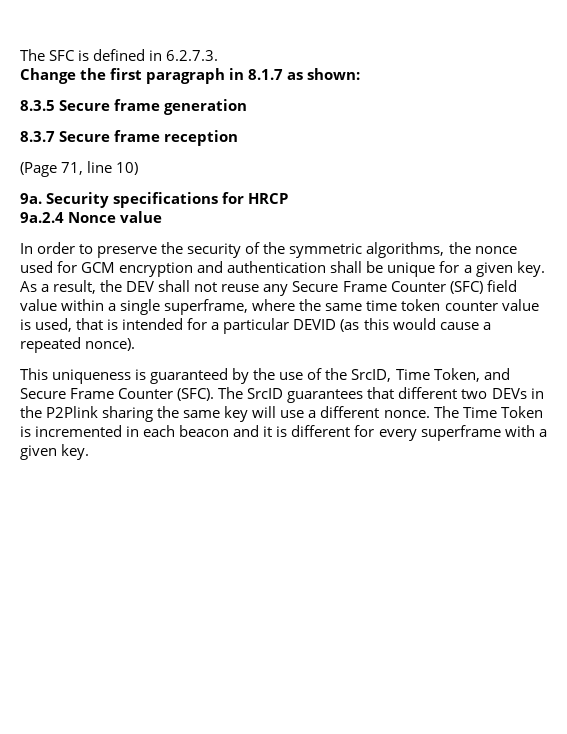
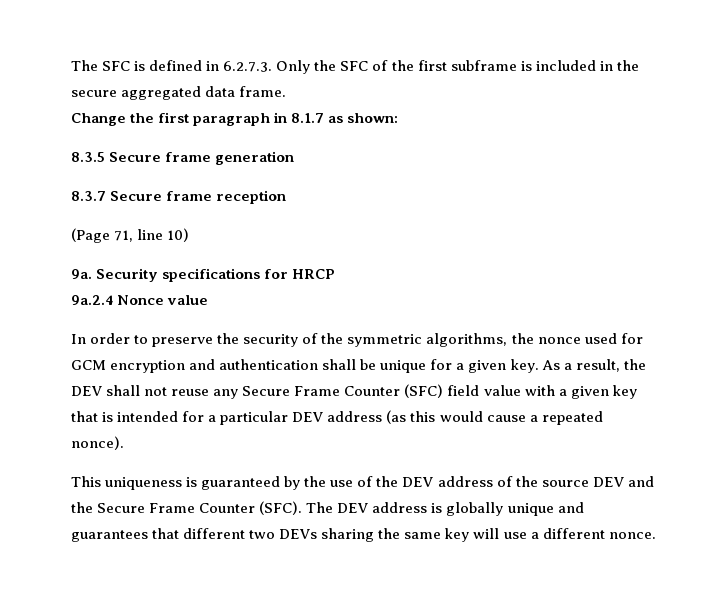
- The SFC is defined in 6.2.7.3.
+ The SFC is defined in 6.2.7.3. Only the SFC of the first subframe is included in the secure aggregated data frame.
- As a result, the DEV shall not reuse any Secure Frame Counter (SFC) field value within a single superframe, where the same time token counter value is used, that is intended for a particular DEVID (as this would cause a repeated nonce).
+ As a result, the DEV shall not reuse any Secure Frame Counter (SFC) field value with a given key that is intended for a particular DEV address (as this would cause a repeated nonce).
- This uniqueness is guaranteed by the use of the SrcID, Time Token, and Secure Frame Counter (SFC).
+ This uniqueness is guaranteed by the use of the DEV address of the source DEV and the Secure Frame Counter (SFC).
- The SrcID guarantees that different two DEVs in the P2Plink sharing the same key will use a different nonce. The Time Token is incremented in each beacon and it is different for every superframe with a given key.
+ The DEV address is globally unique and guarantees that different two DEVs sharing the same key will use a different nonce.

